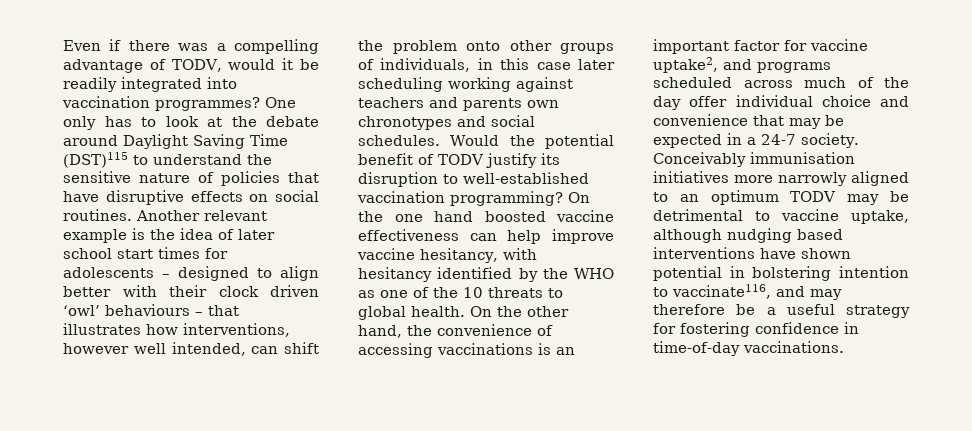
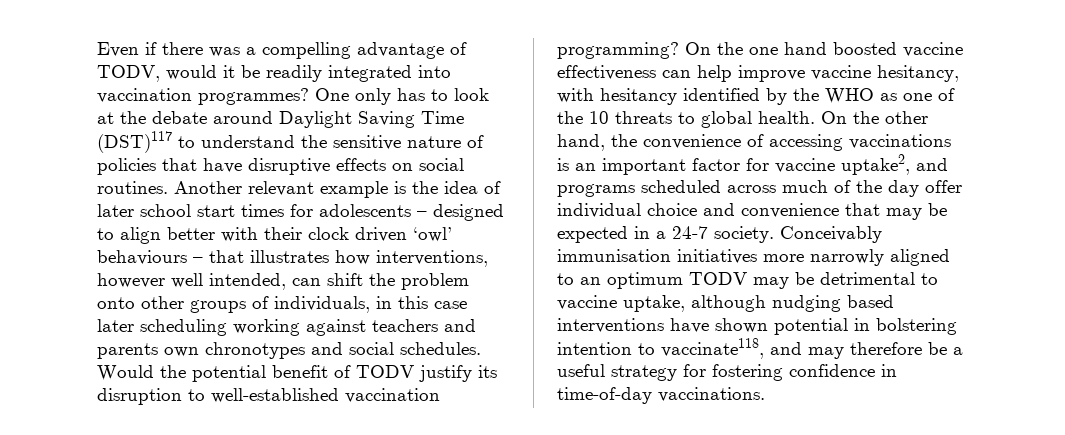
- One only has to look at the debate around Daylight Saving Time (DST)115 to understand the sensitive nature of policies that have disruptive effects on social routines.
+ One only has to look at the debate around Daylight Saving Time (DST)117 to understand the sensitive nature of policies that have disruptive effects on social routines.
- Conceivably immunisation initiatives more narrowly aligned to an optimum TODV may be detrimental to vaccine uptake, although nudging based interventions have shown potential in bolstering intention to vaccinate116, and may therefore be a useful strategy for fostering confidence in time-of-day vaccinations.
+ Conceivably immunisation initiatives more narrowly aligned to an optimum TODV may be detrimental to vaccine uptake, although nudging based interventions have shown potential in bolstering intention to vaccinate118, and may therefore be a useful strategy for fostering confidence in time-of-day vaccinations.

